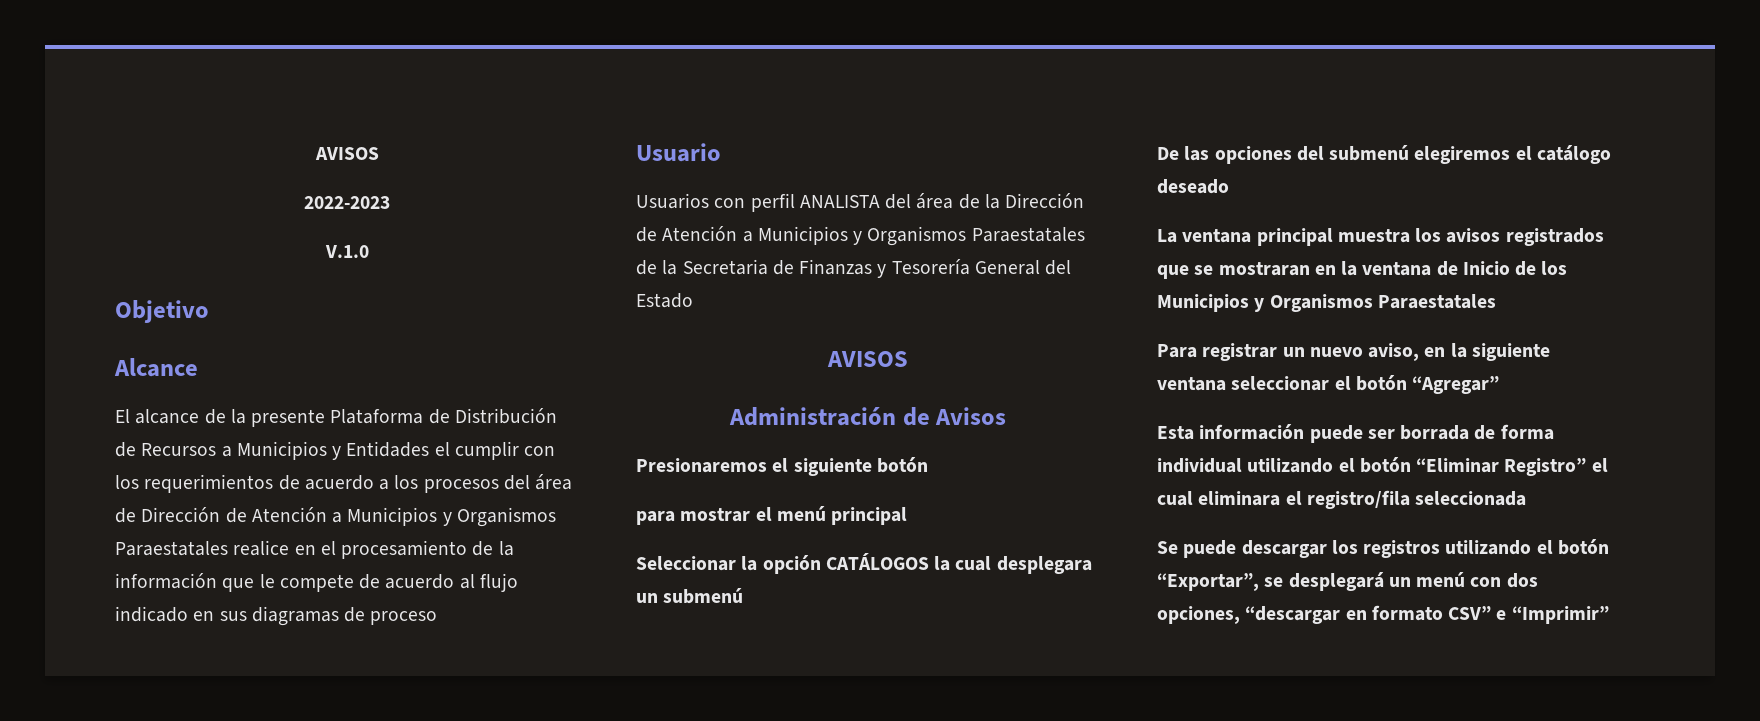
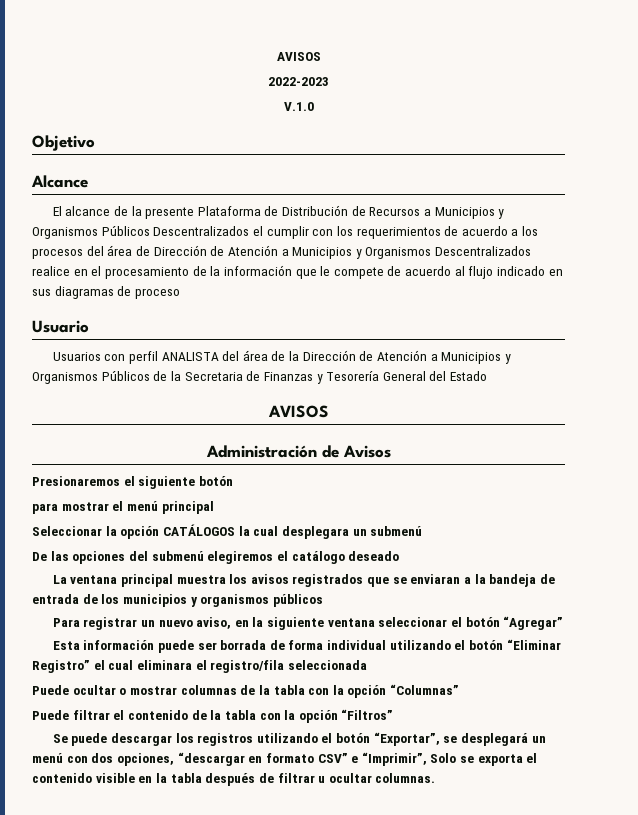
- El alcance de la presente Plataforma de Distribución de Recursos a Municipios y Entidades el cumplir con los requerimientos de acuerdo a los procesos del área de Dirección de Atención a Municipios y Organismos Paraestatales realice en el procesamiento de la información que le compete de acuerdo al flujo indicado en sus diagramas de proceso
+ El alcance de la presente Plataforma de Distribución de Recursos a Municipios y Organismos Públicos Descentralizados el cumplir con los requerimientos de acuerdo a los procesos del área de Dirección de Atención a Municipios y Organismos Descentralizados realice en el procesamiento de la información que le compete de acuerdo al flujo indicado en sus diagramas de proceso
- Usuarios con perfil ANALISTA del área de la Dirección de Atención a Municipios y Organismos Paraestatales de la Secretaria de Finanzas y Tesorería General del Estado
+ Usuarios con perfil ANALISTA del área de la Dirección de Atención a Municipios y Organismos Públicos de la Secretaria de Finanzas y Tesorería General del Estado
- La ventana principal muestra los avisos registrados que se mostraran en la ventana de Inicio de los Municipios y Organismos Paraestatales
+ La ventana principal muestra los avisos registrados que se enviaran a la bandeja de entrada de los municipios y organismos públicos
+ Puede ocultar o mostrar columnas de la tabla con la opción “Columnas”
+ Puede filtrar el contenido de la tabla con la opción “Filtros”
- Se puede descargar los registros utilizando el botón “Exportar”, se desplegará un menú con dos opciones, “descargar en formato CSV” e “Imprimir”
+ Se puede descargar los registros utilizando el botón “Exportar”, se desplegará un menú con dos opciones, “descargar en formato CSV” e “Imprimir”, Solo se exporta el contenido visible en la tabla después de filtrar u ocultar columnas.

